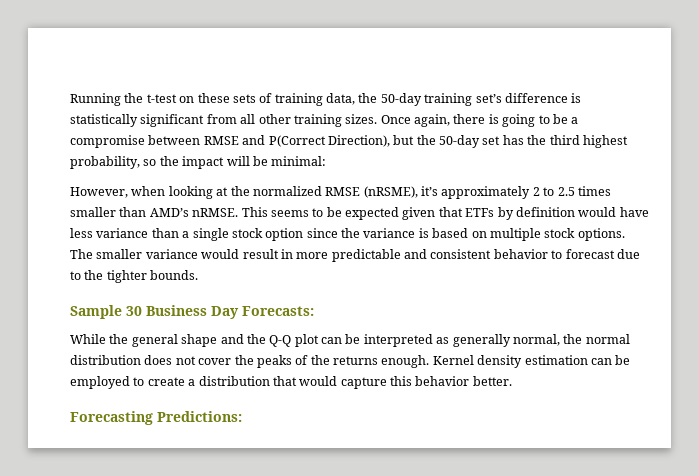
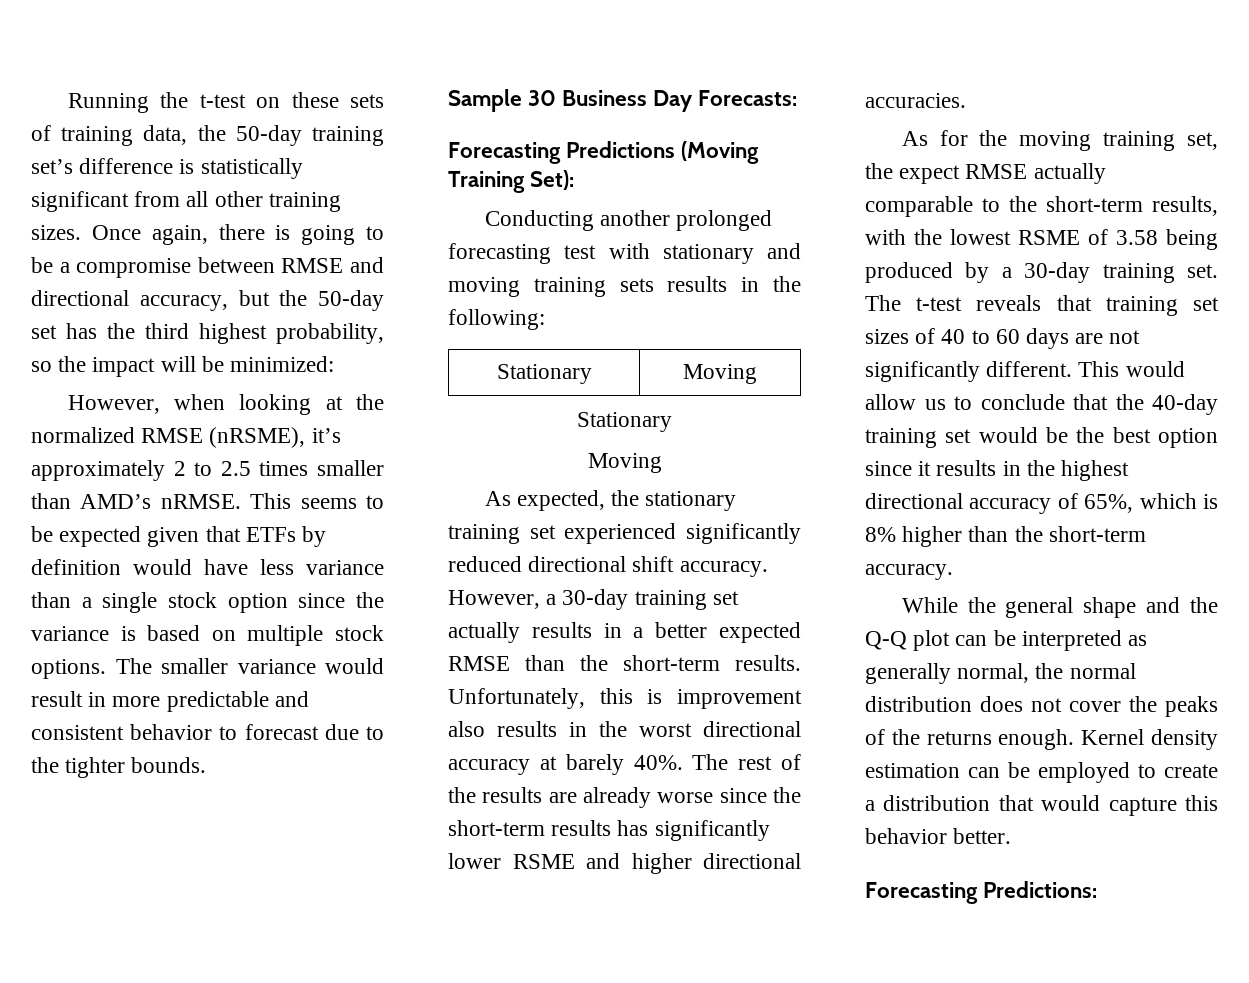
- Once again, there is going to be a compromise between RMSE and P(Correct Direction), but the 50-day set has the third highest probability, so the impact will be minimal:
+ Once again, there is going to be a compromise between RMSE and directional accuracy, but the 50-day set has the third highest probability, so the impact will be minimized:
+ Forecasting Predictions (Moving Training Set):
+ Conducting another prolonged forecasting test with stationary and moving training sets results in the following:
+ Stationary | Moving
+ Stationary
+ Moving
+ As expected, the stationary training set experienced significantly reduced directional shift accuracy. However, a 30-day training set actually results in a better expected RMSE than the short-term results. Unfortunately, this is improvement also results in the worst directional accuracy at barely 40%. The rest of the results are already worse since the short-term results has significantly lower RSME and higher directional accuracies.
+ As for the moving training set, the expect RMSE actually comparable to the short-term results, with the lowest RSME of 3.58 being produced by a 30-day training set. The t-test reveals that training set sizes of 40 to 60 days are not significantly different. This would allow us to conclude that the 40-day training set would be the best option since it results in the highest directional accuracy of 65%, which is 8% higher than the short-term accuracy.

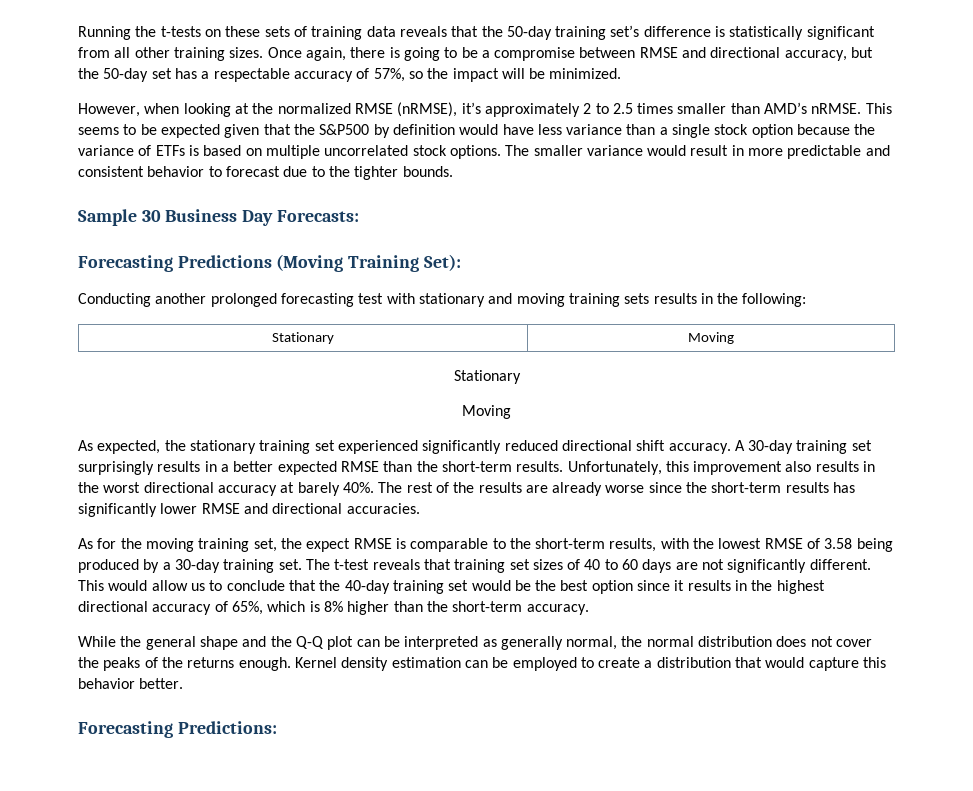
- Running the t-test on these sets of training data, the 50-day training set’s difference is statistically significant from all other training sizes.
+ Running the t-tests on these sets of training data reveals that the 50-day training set’s difference is statistically significant from all other training sizes.
- Once again, there is going to be a compromise between RMSE and directional accuracy, but the 50-day set has the third highest probability, so the impact will be minimized:
+ Once again, there is going to be a compromise between RMSE and directional accuracy, but the 50-day set has a respectable accuracy of 57%, so the impact will be minimized.
- However, when looking at the normalized RMSE (nRSME), it’s approximately 2 to 2.5 times smaller than AMD’s nRMSE.
+ However, when looking at the normalized RMSE (nRMSE), it’s approximately 2 to 2.5 times smaller than AMD’s nRMSE.
- This seems to be expected given that ETFs by definition would have less variance than a single stock option since the variance is based on multiple stock options.
+ This seems to be expected given that the S&P500 by definition would have less variance than a single stock option because the variance of ETFs is based on multiple uncorrelated stock options.
- However, a 30-day training set actually results in a better expected RMSE than the short-term results.
+ A 30-day training set surprisingly results in a better expected RMSE than the short-term results.
- Unfortunately, this is improvement also results in the worst directional accuracy at barely 40%.
+ Unfortunately, this improvement also results in the worst directional accuracy at barely 40%.
- The rest of the results are already worse since the short-term results has significantly lower RSME and higher directional accuracies.
+ The rest of the results are already worse since the short-term results has significantly lower RMSE and directional accuracies.
- As for the moving training set, the expect RMSE actually comparable to the short-term results, with the lowest RSME of 3.58 being produced by a 30-day training set.
+ As for the moving training set, the expect RMSE is comparable to the short-term results, with the lowest RMSE of 3.58 being produced by a 30-day training set.

